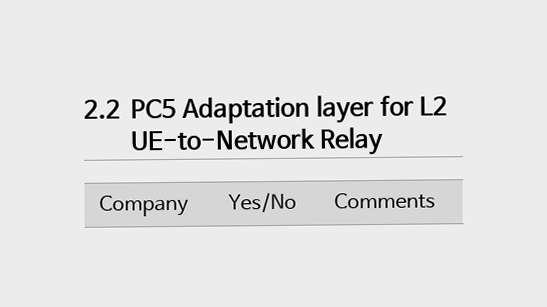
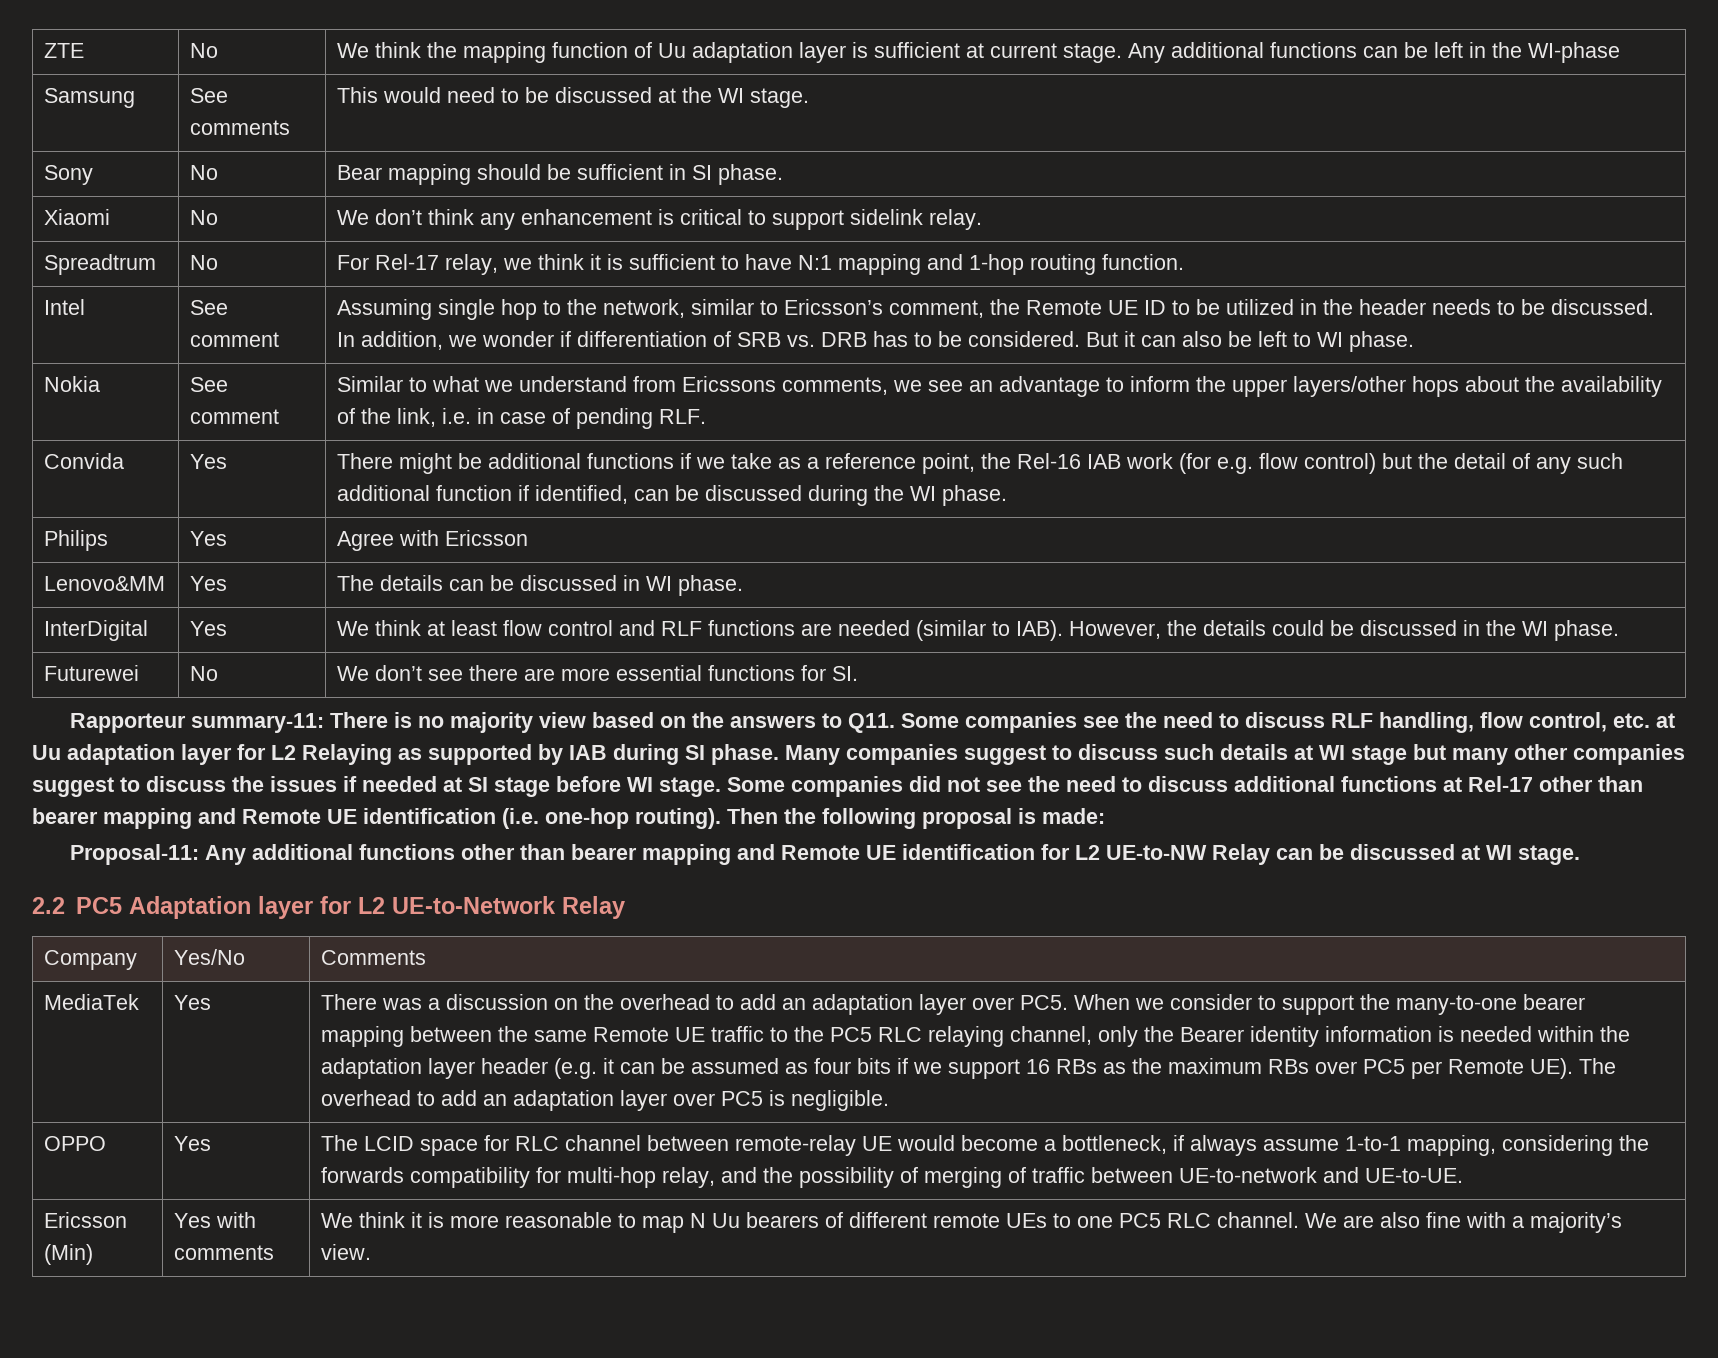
+ ZTE | No | We think the mapping function of Uu adaptation layer is sufficient at current stage. Any additional functions can be left in the WI-phase
+ Samsung | See comments | This would need to be discussed at the WI stage.
+ Sony | No | Bear mapping should be sufficient in SI phase.
+ Xiaomi | No | We don’t think any enhancement is critical to support sidelink relay.
+ Spreadtrum | No | For Rel-17 relay, we think it is sufficient to have N:1 mapping and 1-hop routing function.
+ Intel | See comment | Assuming single hop to the network, similar to Ericsson’s comment, the Remote UE ID to be utilized in the header needs to be discussed. In addition, we wonder if differentiation of SRB vs. DRB has to be considered. But it can also be left to WI phase.
+ Nokia | See comment | Similar to what we understand from Ericssons comments, we see an advantage to inform the upper layers/other hops about the availability of the link, i.e. in case of pending RLF.
+ Convida | Yes | There might be additional functions if we take as a reference point, the Rel-16 IAB work (for e.g. flow control) but the detail of any such additional function if identified, can be discussed during the WI phase.
+ Philips | Yes | Agree with Ericsson
+ Lenovo&MM | Yes | The details can be discussed in WI phase.
+ InterDigital | Yes | We think at least flow control and RLF functions are needed (similar to IAB). However, the details could be discussed in the WI phase.
+ Futurewei | No | We don’t see there are more essential functions for SI.
+ Rapporteur summary-11: There is no majority view based on the answers to Q11. Some companies see the need to discuss RLF handling, flow control, etc. at Uu adaptation layer for L2 Relaying as supported by IAB during SI phase. Many companies suggest to discuss such details at WI stage but many other companies suggest to discuss the issues if needed at SI stage before WI stage. Some companies did not see the need to discuss additional functions at Rel-17 other than bearer mapping and Remote UE identification (i.e. one-hop routing). Then the following proposal is made:
+ Proposal-11: Any additional functions other than bearer mapping and Remote UE identification for L2 UE-to-NW Relay can be discussed at WI stage.
+ MediaTek | Yes | There was a discussion on the overhead to add an adaptation layer over PC5. When we consider to support the many-to-one bearer mapping between the same Remote UE traffic to the PC5 RLC relaying channel, only the Bearer identity information is needed within the adaptation layer header (e.g. it can be assumed as four bits if we support 16 RBs as the maximum RBs over PC5 per Remote UE). The overhead to add an adaptation layer over PC5 is negligible.
+ OPPO | Yes | The LCID space for RLC channel between remote-relay UE would become a bottleneck, if always assume 1-to-1 mapping, considering the forwards compatibility for multi-hop relay, and the possibility of merging of traffic between UE-to-network and UE-to-UE.
+ Ericsson (Min) | Yes with comments | We think it is more reasonable to map N Uu bearers of different remote UEs to one PC5 RLC channel. We are also fine with a majority’s view.

